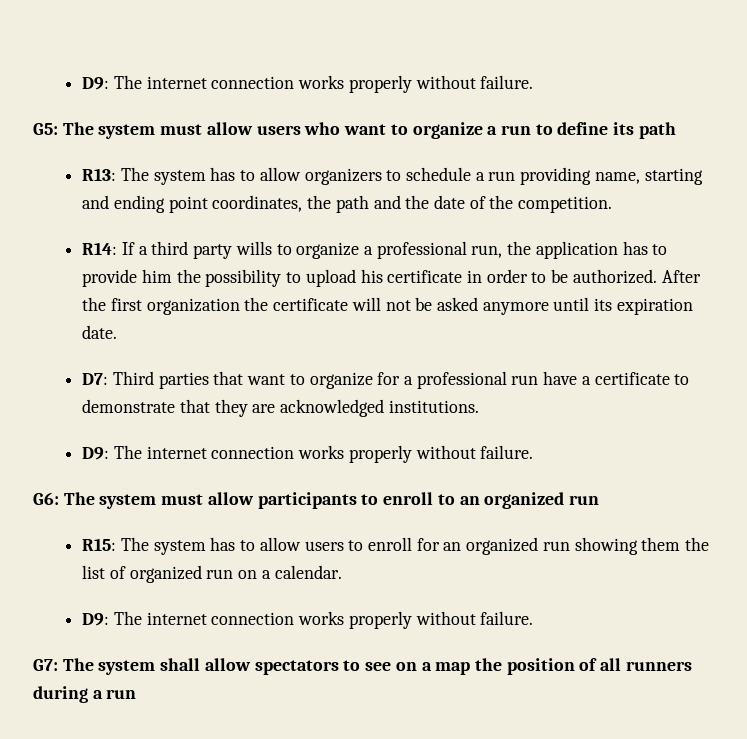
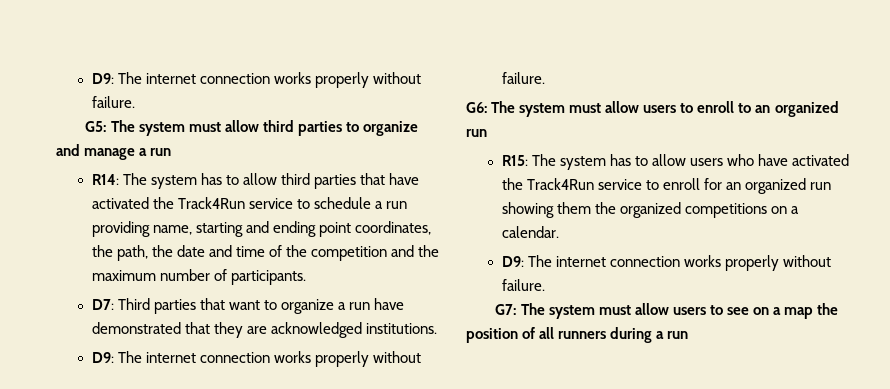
- G5: The system must allow users who want to organize a run to define its path
- R13: The system has to allow organizers to schedule a run providing name, starting and ending point coordinates, the path and the date of the competition.
- R14: If a third party wills to organize a professional run, the application has to provide him the possibility to upload his certificate in order to be authorized. After the first organization the certificate will not be asked anymore until its expiration date.
+ G5: The system must allow third parties to organize and manage a run
+ R14: The system has to allow third parties that have activated the Track4Run service to schedule a run providing name, starting and ending point coordinates, the path, the date and time of the competition and the maximum number of participants.
- D7: Third parties that want to organize for a professional run have a certificate to demonstrate that they are acknowledged institutions.
+ D7: Third parties that want to organize a run have demonstrated that they are acknowledged institutions.
- G6: The system must allow participants to enroll to an organized run
+ G6: The system must allow users to enroll to an organized run
- R15: The system has to allow users to enroll for an organized run showing them the list of organized run on a calendar.
+ R15: The system has to allow users who have activated the Track4Run service to enroll for an organized run showing them the organized competitions on a calendar.
- G7: The system shall allow spectators to see on a map the position of all runners during a run
+ G7: The system must allow users to see on a map the position of all runners during a run

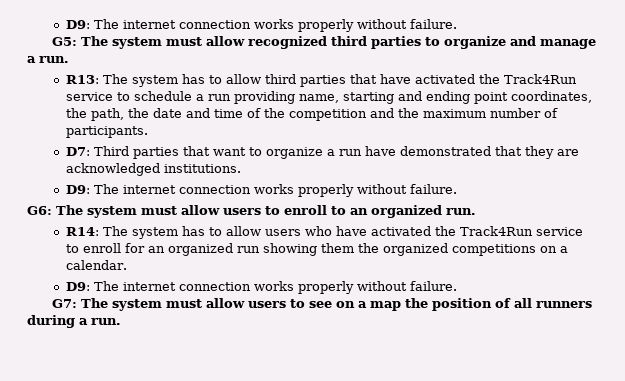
- G5: The system must allow third parties to organize and manage a run
- R14: The system has to allow third parties that have activated the Track4Run service to schedule a run providing name, starting and ending point coordinates, the path, the date and time of the competition and the maximum number of participants.
+ G5: The system must allow recognized third parties to organize and manage a run.
+ R13: The system has to allow third parties that have activated the Track4Run service to schedule a run providing name, starting and ending point coordinates, the path, the date and time of the competition and the maximum number of participants.
- G6: The system must allow users to enroll to an organized run
- R15: The system has to allow users who have activated the Track4Run service to enroll for an organized run showing them the organized competitions on a calendar.
+ G6: The system must allow users to enroll to an organized run.
+ R14: The system has to allow users who have activated the Track4Run service to enroll for an organized run showing them the organized competitions on a calendar.
- G7: The system must allow users to see on a map the position of all runners during a run
+ G7: The system must allow users to see on a map the position of all runners during a run.

